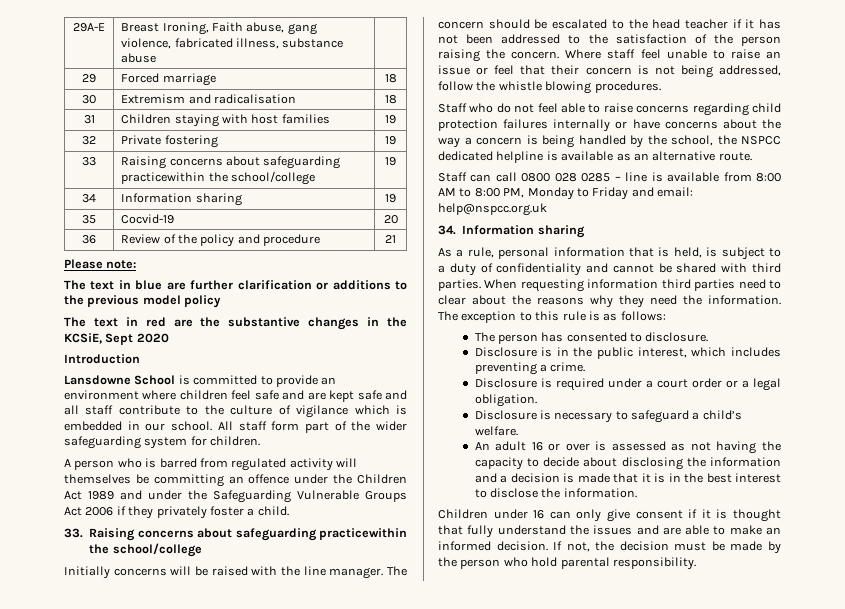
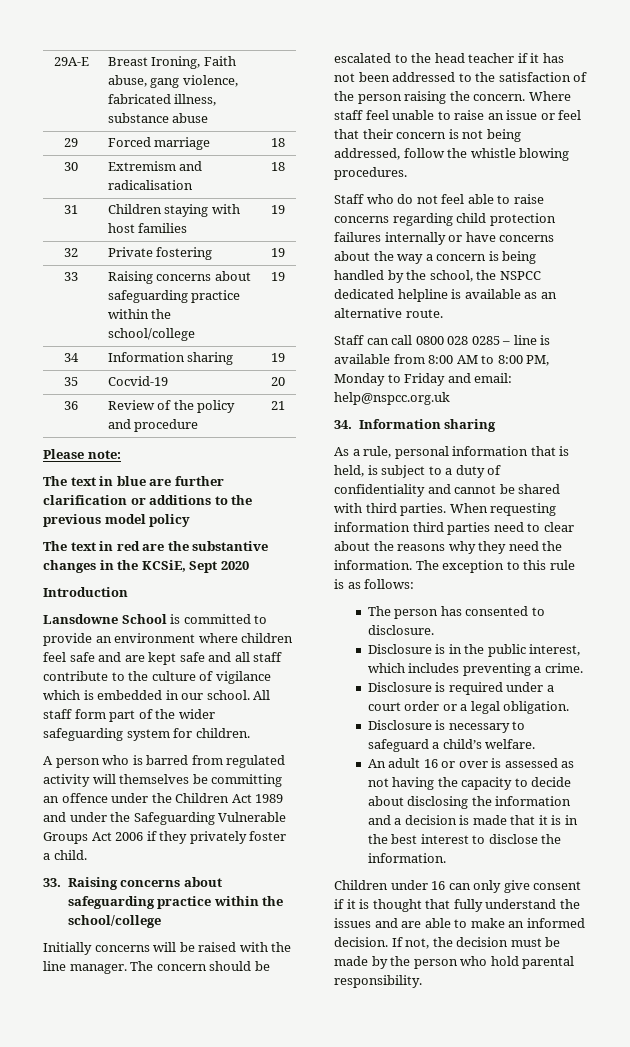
- 33 | Raising concerns about safeguarding practicewithin the school/college | 19
+ 33 | Raising concerns about safeguarding practice within the school/college | 19
- 33. Raising concerns about safeguarding practicewithin the school/college
+ 33. Raising concerns about safeguarding practice within the school/college

